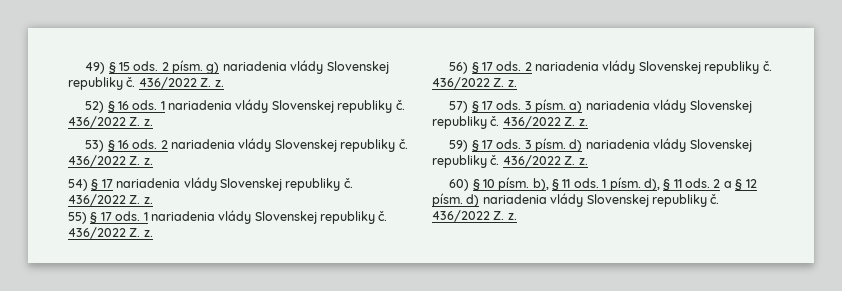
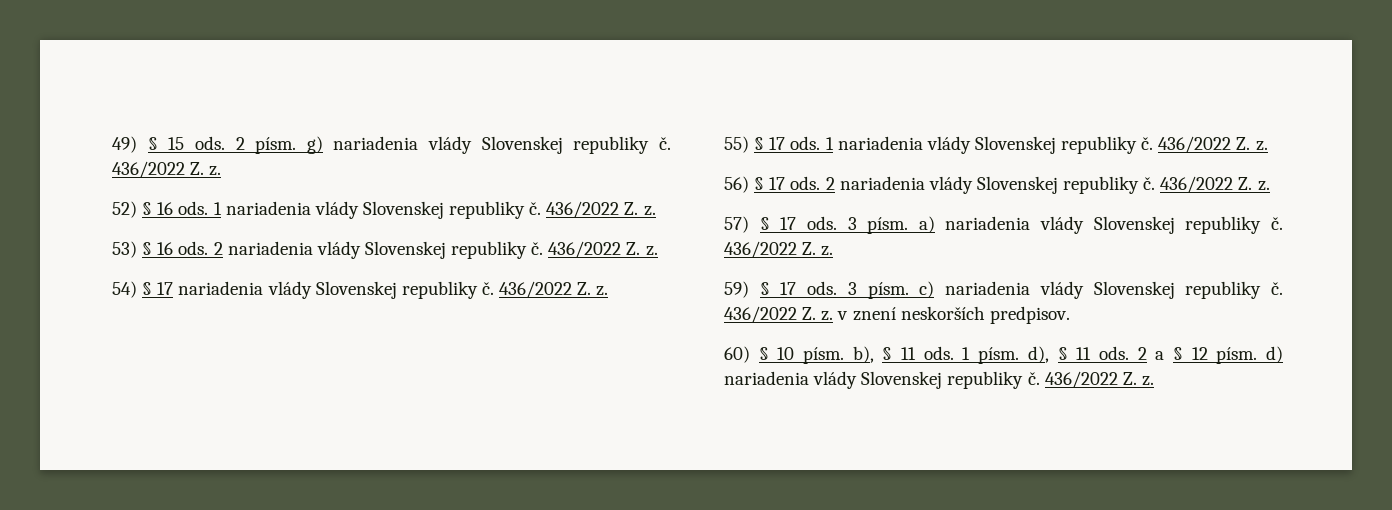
- 3 písm. d) nariadenia vlády Slovenskej republiky č. 436/2022 Z. z.
+ 3 písm. c) nariadenia vlády Slovenskej republiky č. 436/2022 Z. z. v znení neskorších predpisov.

